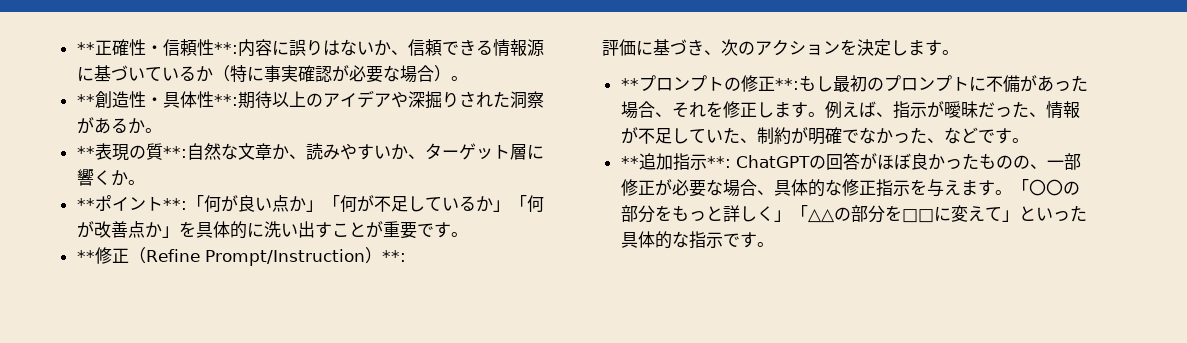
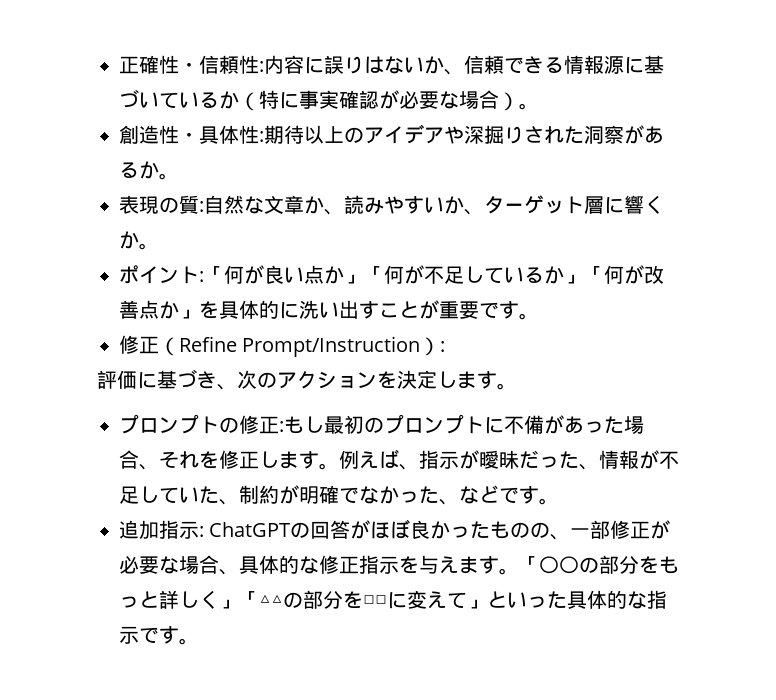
- **正確性・信頼性**:内容に誤りはないか、信頼できる情報源に基づいているか（特に事実確認が必要な場合）。
+ 正確性・信頼性:内容に誤りはないか、信頼できる情報源に基づいているか（特に事実確認が必要な場合）。
- **創造性・具体性**:期待以上のアイデアや深掘りされた洞察があるか。
+ 創造性・具体性:期待以上のアイデアや深掘りされた洞察があるか。
- **表現の質**:自然な文章か、読みやすいか、ターゲット層に響くか。
+ 表現の質:自然な文章か、読みやすいか、ターゲット層に響くか。
- **ポイント**:「何が良い点か」「何が不足しているか」「何が改善点か」を具体的に洗い出すことが重要です。
+ ポイント:「何が良い点か」「何が不足しているか」「何が改善点か」を具体的に洗い出すことが重要です。
- **修正（Refine Prompt/Instruction）**:
+ 修正（Refine Prompt/Instruction）:
- **プロンプトの修正**:もし最初のプロンプトに不備があった場合、それを修正します。
+ プロンプトの修正:もし最初のプロンプトに不備があった場合、それを修正します。
- **追加指示**: ChatGPTの回答がほぼ良かったものの、一部修正が必要な場合、具体的な修正指示を与えます。
+ 追加指示: ChatGPTの回答がほぼ良かったものの、一部修正が必要な場合、具体的な修正指示を与えます。

